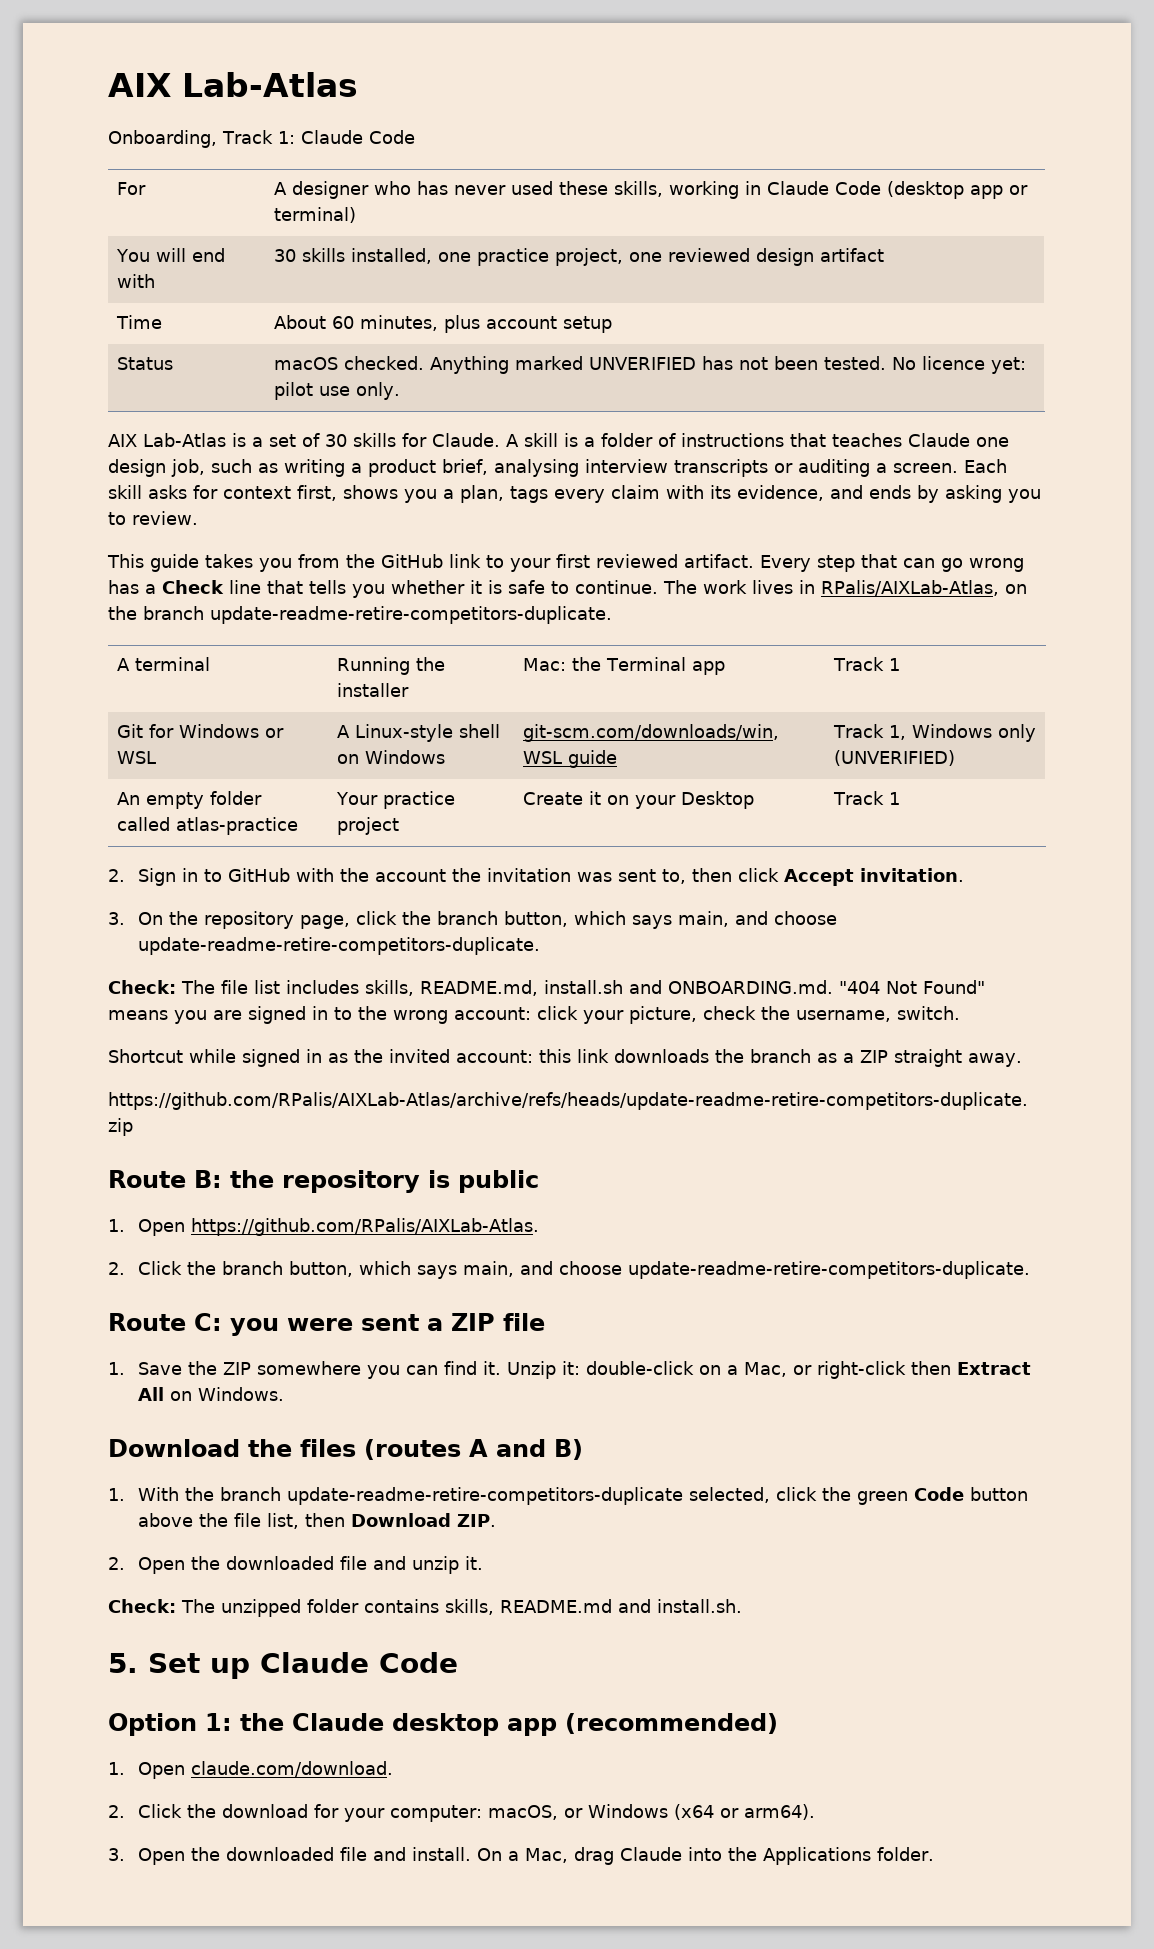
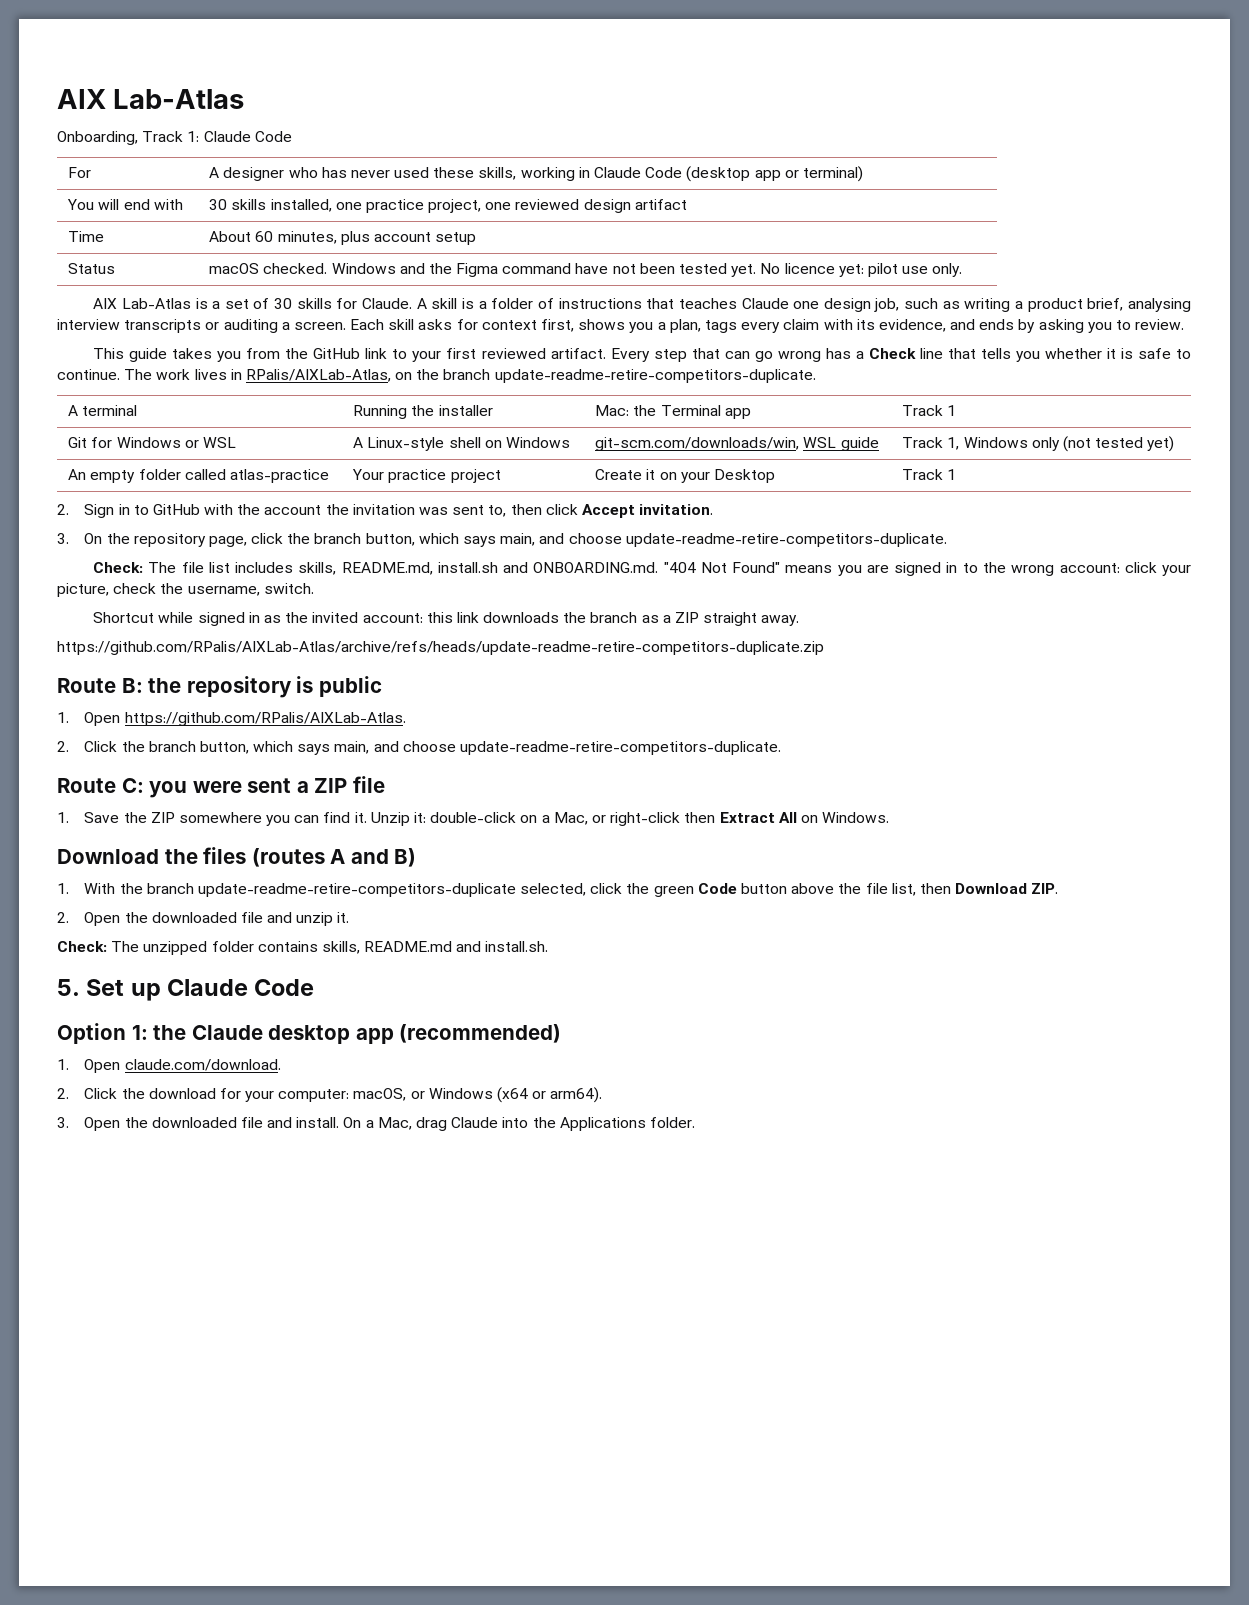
- Status | macOS checked. Anything marked UNVERIFIED has not been tested. No licence yet: pilot use only.
+ Status | macOS checked. Windows and the Figma command have not been tested yet. No licence yet: pilot use only.
- Git for Windows or WSL | A Linux-style shell on Windows | git-scm.com/downloads/win, WSL guide | Track 1, Windows only (UNVERIFIED)
+ Git for Windows or WSL | A Linux-style shell on Windows | git-scm.com/downloads/win, WSL guide | Track 1, Windows only (not tested yet)

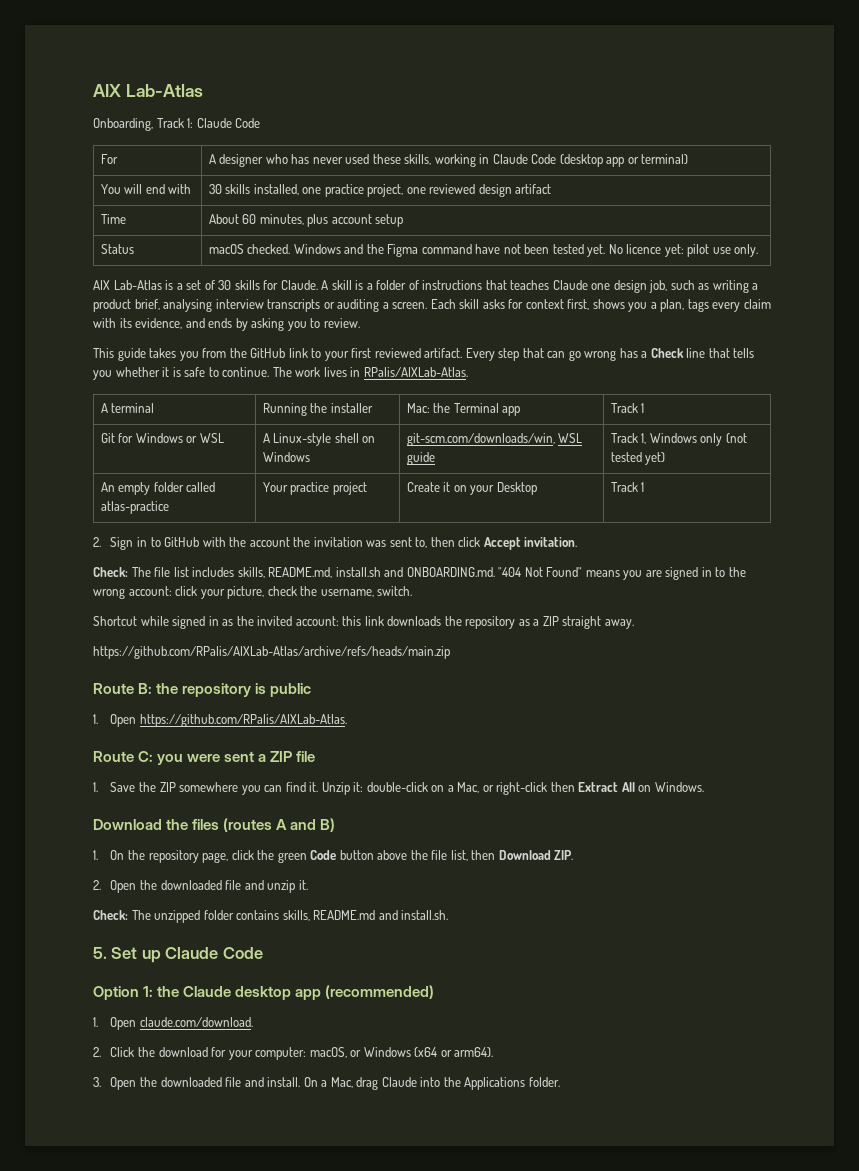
- The work lives in RPalis/AIXLab-Atlas, on the branch update-readme-retire-competitors-duplicate.
+ The work lives in RPalis/AIXLab-Atlas.
- 3. On the repository page, click the branch button, which says main, and choose update-readme-retire-competitors-duplicate.
- Shortcut while signed in as the invited account: this link downloads the branch as a ZIP straight away.
+ Shortcut while signed in as the invited account: this link downloads the repository as a ZIP straight away.
- https://github.com/RPalis/AIXLab-Atlas/archive/refs/heads/update-readme-retire-competitors-duplicate.zip
+ https://github.com/RPalis/AIXLab-Atlas/archive/refs/heads/main.zip
- 2. Click the branch button, which says main, and choose update-readme-retire-competitors-duplicate.
- 1. With the branch update-readme-retire-competitors-duplicate selected, click the green Code button above the file list, then Download ZIP.
+ 1. On the repository page, click the green Code button above the file list, then Download ZIP.

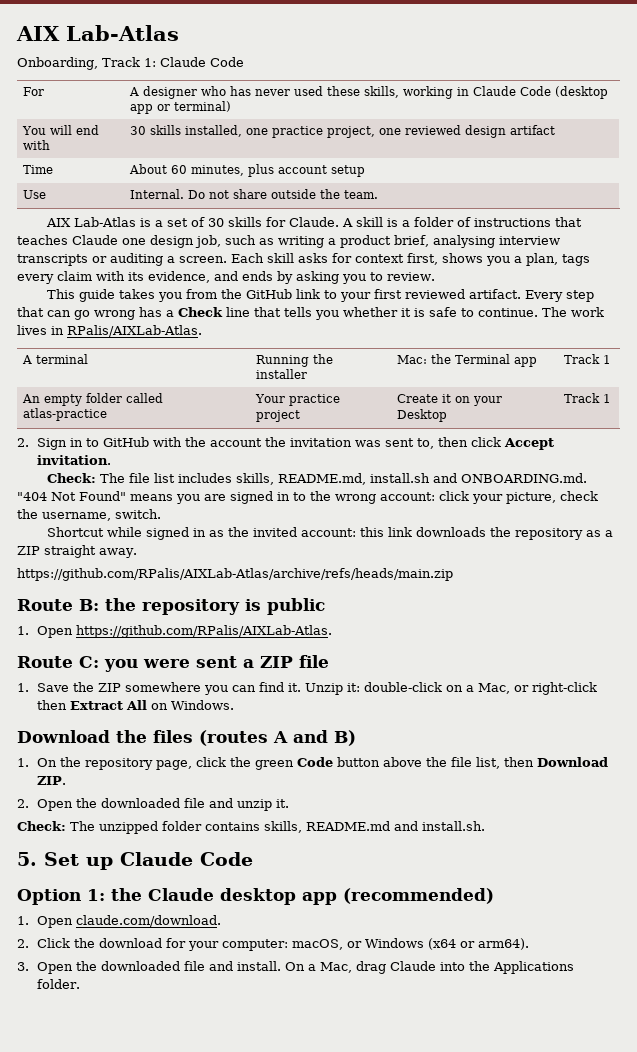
- Status | macOS checked. Windows and the Figma command have not been tested yet. No licence yet: pilot use only.
+ Use | Internal. Do not share outside the team.
- Git for Windows or WSL | A Linux-style shell on Windows | git-scm.com/downloads/win, WSL guide | Track 1, Windows only (not tested yet)

